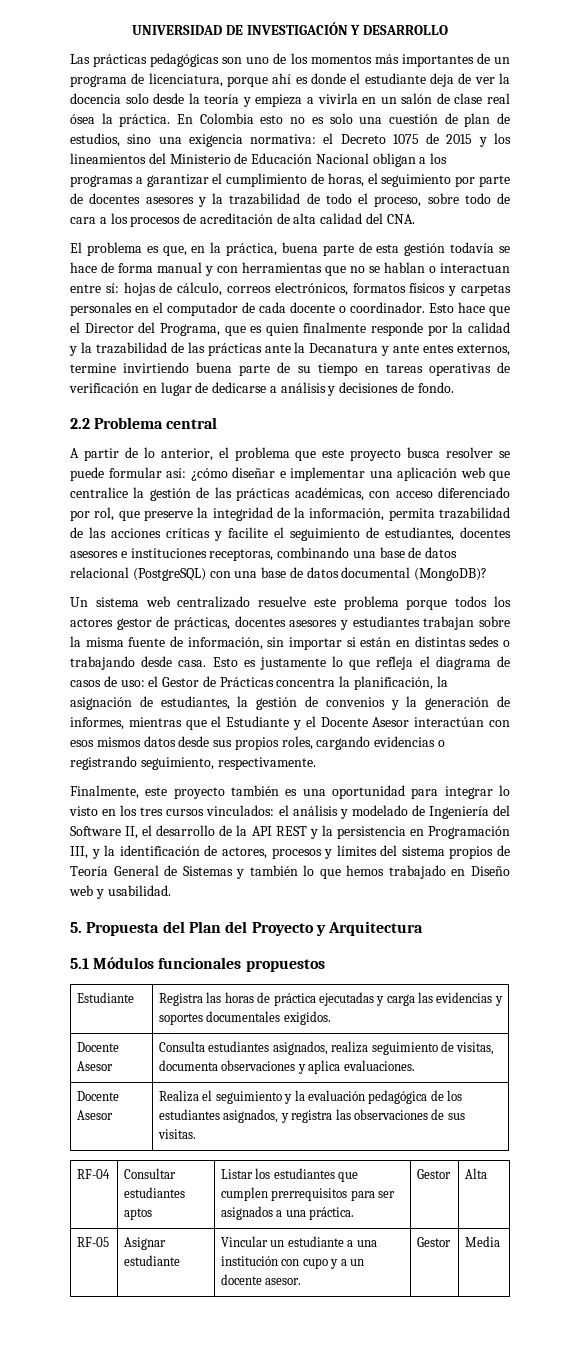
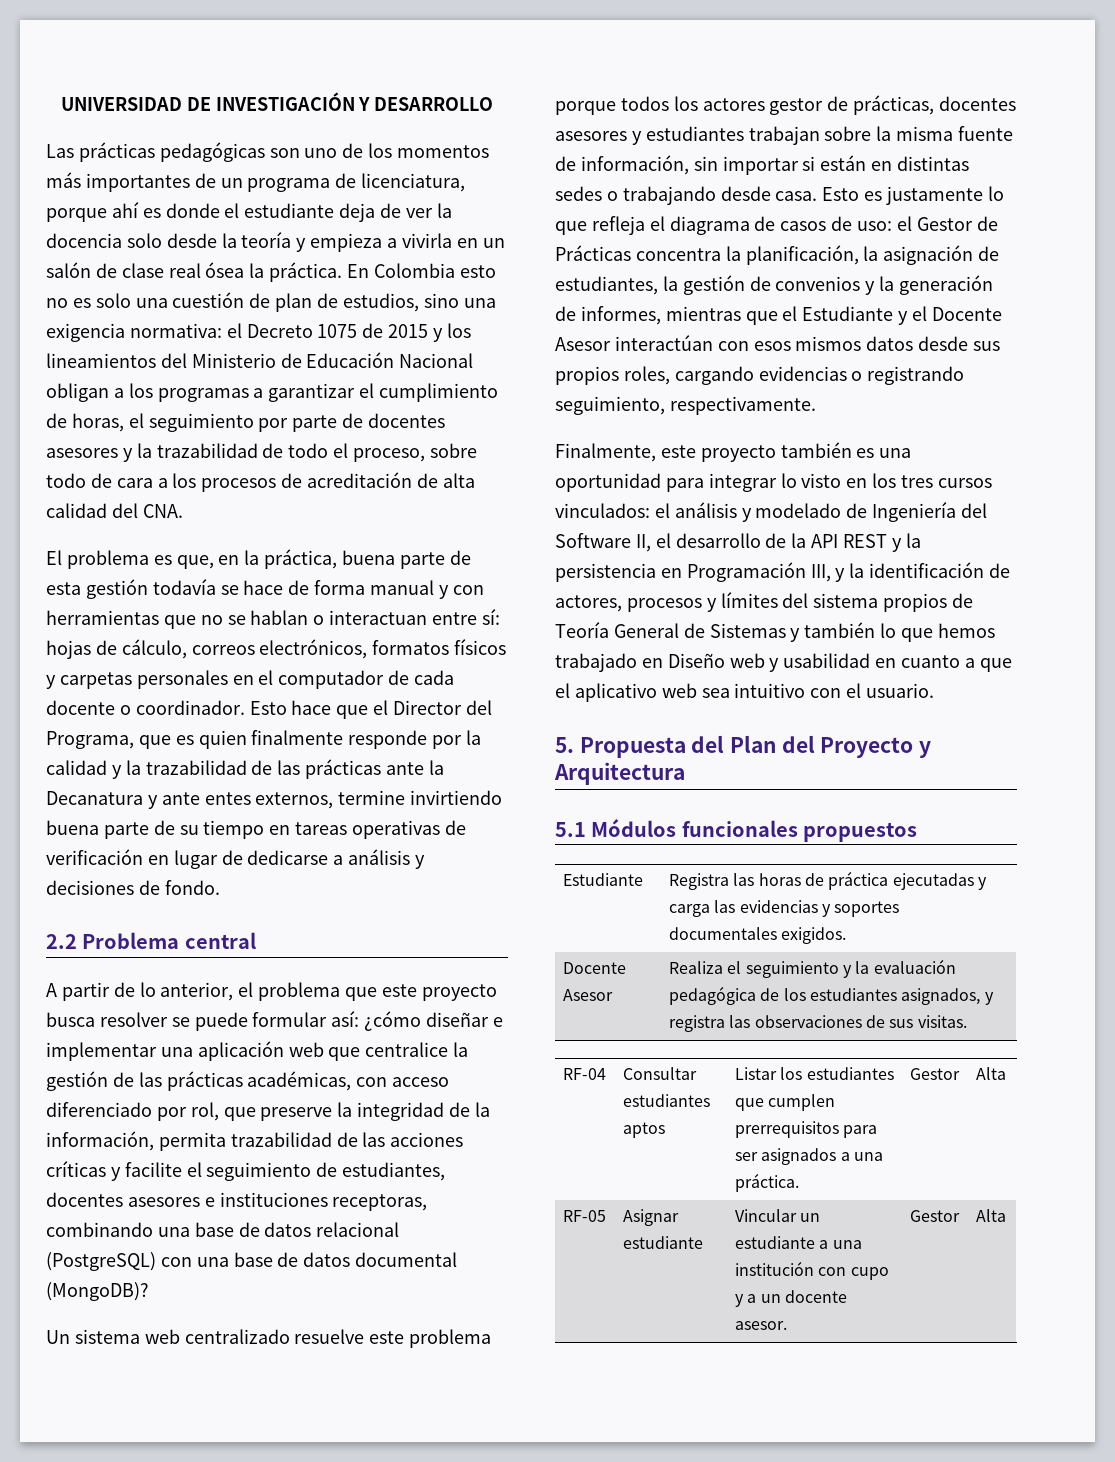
- el análisis y modelado de Ingeniería del Software II, el desarrollo de la API REST y la persistencia en Programación III, y la identificación de actores, procesos y límites del sistema propios de Teoría General de Sistemas y también lo que hemos trabajado en Diseño web y usabilidad.
+ el análisis y modelado de Ingeniería del Software II, el desarrollo de la API REST y la persistencia en Programación III, y la identificación de actores, procesos y límites del sistema propios de Teoría General de Sistemas y también lo que hemos trabajado en Diseño web y usabilidad en cuanto a que el aplicativo web sea intuitivo con el usuario.
- Docente Asesor | Consulta estudiantes asignados, realiza seguimiento de visitas, documenta observaciones y aplica evaluaciones.
- RF-05 | Asignar estudiante | Vincular un estudiante a una institución con cupo y a un docente asesor. | Gestor | Media
+ RF-05 | Asignar estudiante | Vincular un estudiante a una institución con cupo y a un docente asesor. | Gestor | Alta

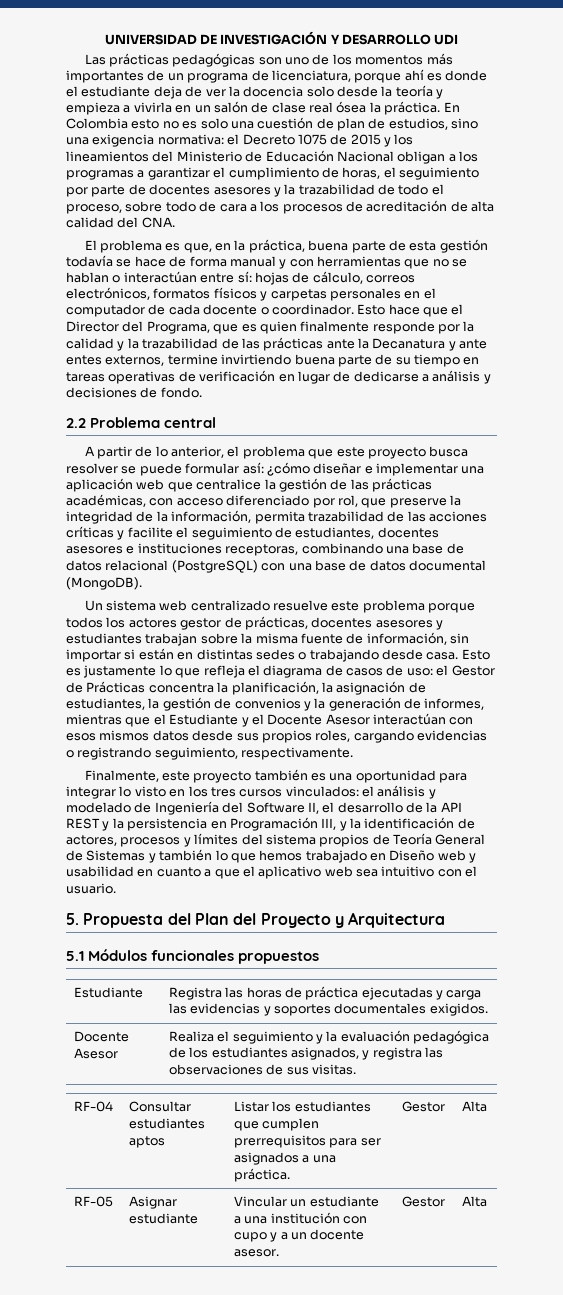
- UNIVERSIDAD DE INVESTIGACIÓN Y DESARROLLO
+ UNIVERSIDAD DE INVESTIGACIÓN Y DESARROLLO UDI
- El problema es que, en la práctica, buena parte de esta gestión todavía se hace de forma manual y con herramientas que no se hablan o interactuan entre sí: hojas de cálculo, correos electrónicos, formatos físicos y carpetas personales en el computador de cada docente o coordinador.
+ El problema es que, en la práctica, buena parte de esta gestión todavía se hace de forma manual y con herramientas que no se hablan o interactúan entre sí: hojas de cálculo, correos electrónicos, formatos físicos y carpetas personales en el computador de cada docente o coordinador.
- ¿cómo diseñar e implementar una aplicación web que centralice la gestión de las prácticas académicas, con acceso diferenciado por rol, que preserve la integridad de la información, permita trazabilidad de las acciones críticas y facilite el seguimiento de estudiantes, docentes asesores e instituciones receptoras, combinando una base de datos relacional (PostgreSQL) con una base de datos documental (MongoDB)?
+ ¿cómo diseñar e implementar una aplicación web que centralice la gestión de las prácticas académicas, con acceso diferenciado por rol, que preserve la integridad de la información, permita trazabilidad de las acciones críticas y facilite el seguimiento de estudiantes, docentes asesores e instituciones receptoras, combinando una base de datos relacional (PostgreSQL) con una base de datos documental (MongoDB).

